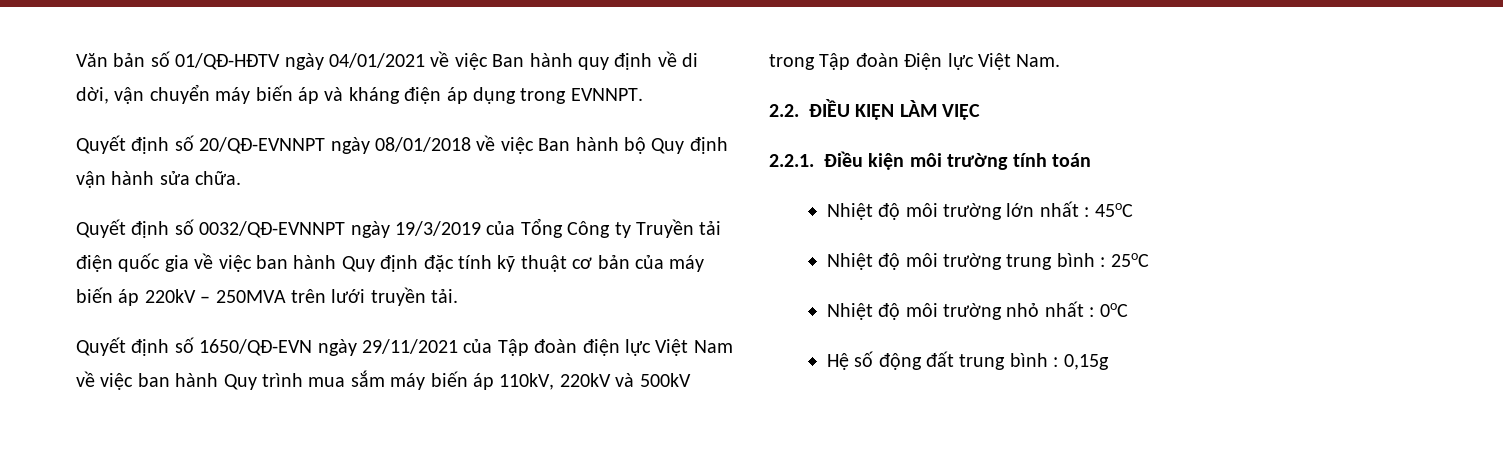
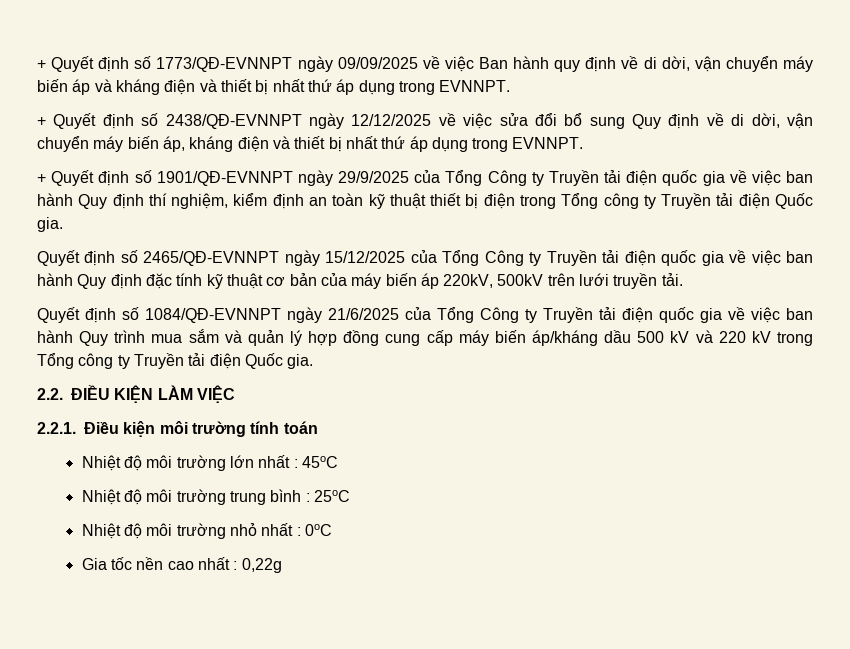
- Văn bản số 01/QĐ-HĐTV ngày 04/01/2021 về việc Ban hành quy định về di dời, vận chuyển máy biến áp và kháng điện áp dụng trong EVNNPT.
- Quyết định số 20/QĐ-EVNNPT ngày 08/01/2018 về việc Ban hành bộ Quy định vận hành sửa chữa.
- Quyết định số 0032/QĐ-EVNNPT ngày 19/3/2019 của Tổng Công ty Truyền tải điện quốc gia về việc ban hành Quy định đặc tính kỹ thuật cơ bản của máy biến áp 220kV – 250MVA trên lưới truyền tải.
+ + Quyết định số 1773/QĐ-EVNNPT ngày 09/09/2025 về việc Ban hành quy định về di dời, vận chuyển máy biến áp và kháng điện và thiết bị nhất thứ áp dụng trong EVNNPT.
+ + Quyết định số 2438/QĐ-EVNNPT ngày 12/12/2025 về việc sửa đổi bổ sung Quy định về di dời, vận chuyển máy biến áp, kháng điện và thiết bị nhất thứ áp dụng trong EVNNPT.
+ + Quyết định số 1901/QĐ-EVNNPT ngày 29/9/2025 của Tổng Công ty Truyền tải điện quốc gia về việc ban hành Quy định thí nghiệm, kiểm định an toàn kỹ thuật thiết bị điện trong Tổng công ty Truyền tải điện Quốc gia.
+ Quyết định số 2465/QĐ-EVNNPT ngày 15/12/2025 của Tổng Công ty Truyền tải điện quốc gia về việc ban hành Quy định đặc tính kỹ thuật cơ bản của máy biến áp 220kV, 500kV trên lưới truyền tải.
- Quyết định số 1650/QĐ-EVN ngày 29/11/2021 của Tập đoàn điện lực Việt Nam về việc ban hành Quy trình mua sắm máy biến áp 110kV, 220kV và 500kV trong Tập đoàn Điện lực Việt Nam.
+ Quyết định số 1084/QĐ-EVNNPT ngày 21/6/2025 của Tổng Công ty Truyền tải điện quốc gia về việc ban hành Quy trình mua sắm và quản lý hợp đồng cung cấp máy biến áp/kháng dầu 500 kV và 220 kV trong Tổng công ty Truyền tải điện Quốc gia.
- Hệ số động đất trung bình : 0,15g
+ Gia tốc nền cao nhất : 0,22g

